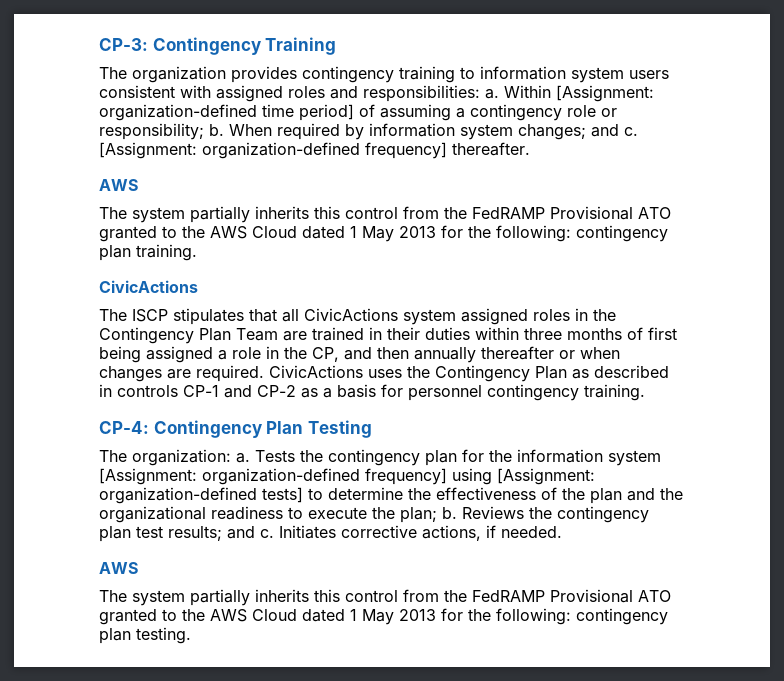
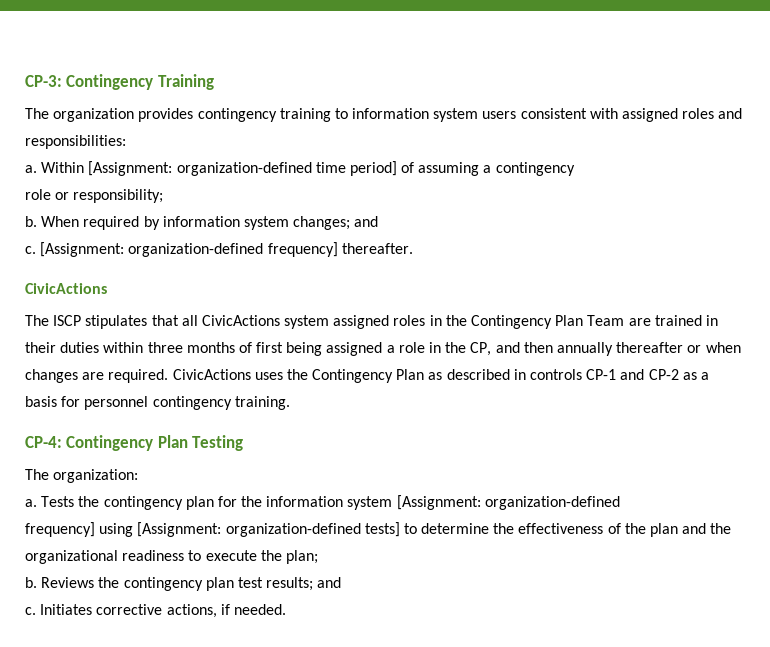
- The organization provides contingency training to information system users consistent with assigned roles and responsibilities: a.
+ The organization provides contingency training to information system users consistent with assigned roles and responsibilities:
+ a.
- Within [Assignment: organization-defined time period] of assuming a contingency role or responsibility; b.
+ Within [Assignment: organization-defined time period] of assuming a contingency
+ role or responsibility;
+ b.
- When required by information system changes; and c.
+ When required by information system changes; and
+ c.
  [Assignment: organization-defined frequency] thereafter.
- AWS
- The system partially inherits this control from the FedRAMP Provisional ATO granted to the AWS Cloud dated 1 May 2013 for the following: contingency plan training.
- The organization: a.
+ The organization:
+ a.
- Tests the contingency plan for the information system [Assignment: organization-defined frequency] using [Assignment: organization-defined tests] to determine the effectiveness of the plan and the organizational readiness to execute the plan; b.
+ Tests the contingency plan for the information system [Assignment: organization-defined
+ frequency] using [Assignment: organization-defined tests] to determine the effectiveness of the plan and the organizational readiness to execute the plan;
+ b.
- Reviews the contingency plan test results; and c.
+ Reviews the contingency plan test results; and
+ c.
  Initiates corrective actions, if needed.
- AWS
- The system partially inherits this control from the FedRAMP Provisional ATO granted to the AWS Cloud dated 1 May 2013 for the following: contingency plan testing.

